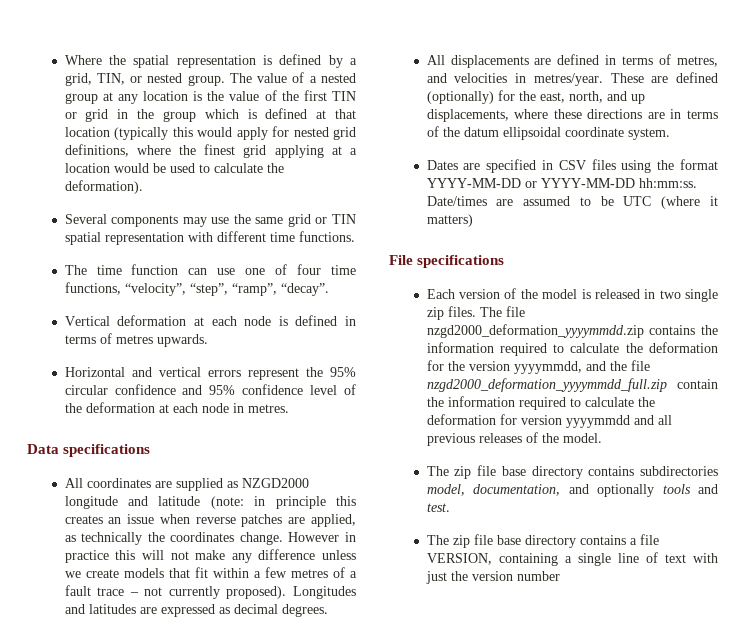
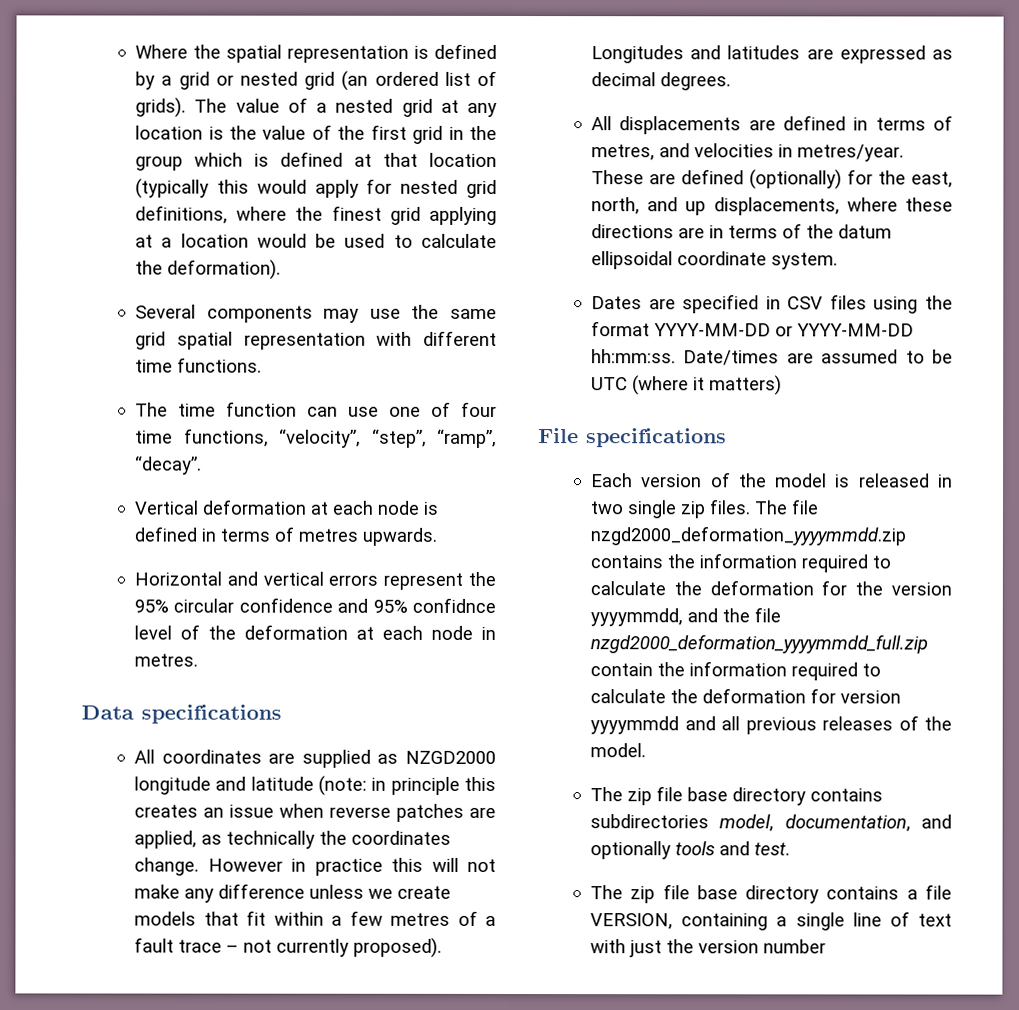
- Where the spatial representation is defined by a grid, TIN, or nested group.
+ Where the spatial representation is defined by a grid or nested grid (an ordered list of grids).
- The value of a nested group at any location is the value of the first TIN or grid in the group which is defined at that location (typically this would apply for nested grid definitions, where the finest grid applying at a location would be used to calculate the deformation).
+ The value of a nested grid at any location is the value of the first grid in the group which is defined at that location (typically this would apply for nested grid definitions, where the finest grid applying at a location would be used to calculate the deformation).
- Several components may use the same grid or TIN spatial representation with different time functions.
+ Several components may use the same grid spatial representation with different time functions.
- Horizontal and vertical errors represent the 95% circular confidence and 95% confidence level of the deformation at each node in metres.
+ Horizontal and vertical errors represent the 95% circular confidence and 95% confidnce level of the deformation at each node in metres.

